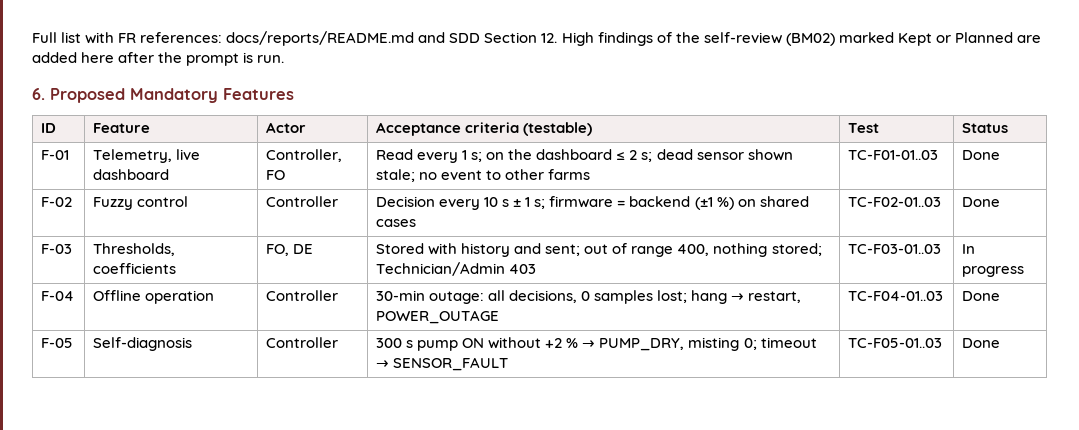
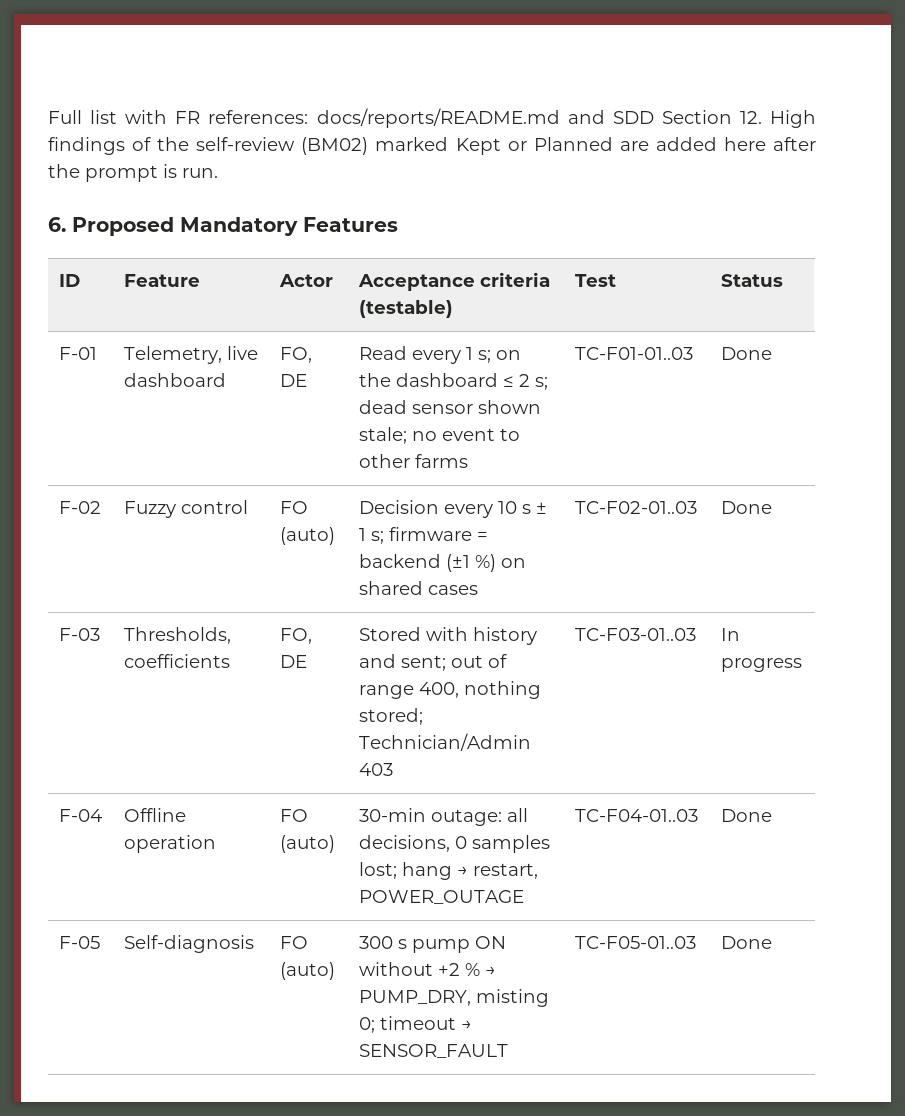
- F-01 | Telemetry, live dashboard | Controller, FO | Read every 1 s; on the dashboard ≤ 2 s; dead sensor shown stale; no event to other farms | TC-F01-01..03 | Done
+ F-01 | Telemetry, live dashboard | FO, DE | Read every 1 s; on the dashboard ≤ 2 s; dead sensor shown stale; no event to other farms | TC-F01-01..03 | Done
- F-02 | Fuzzy control | Controller | Decision every 10 s ± 1 s; firmware = backend (±1 %) on shared cases | TC-F02-01..03 | Done
+ F-02 | Fuzzy control | FO (auto) | Decision every 10 s ± 1 s; firmware = backend (±1 %) on shared cases | TC-F02-01..03 | Done
- F-04 | Offline operation | Controller | 30-min outage: all decisions, 0 samples lost; hang → restart, POWER_OUTAGE | TC-F04-01..03 | Done
+ F-04 | Offline operation | FO (auto) | 30-min outage: all decisions, 0 samples lost; hang → restart, POWER_OUTAGE | TC-F04-01..03 | Done
- F-05 | Self-diagnosis | Controller | 300 s pump ON without +2 % → PUMP_DRY, misting 0; timeout → SENSOR_FAULT | TC-F05-01..03 | Done
+ F-05 | Self-diagnosis | FO (auto) | 300 s pump ON without +2 % → PUMP_DRY, misting 0; timeout → SENSOR_FAULT | TC-F05-01..03 | Done

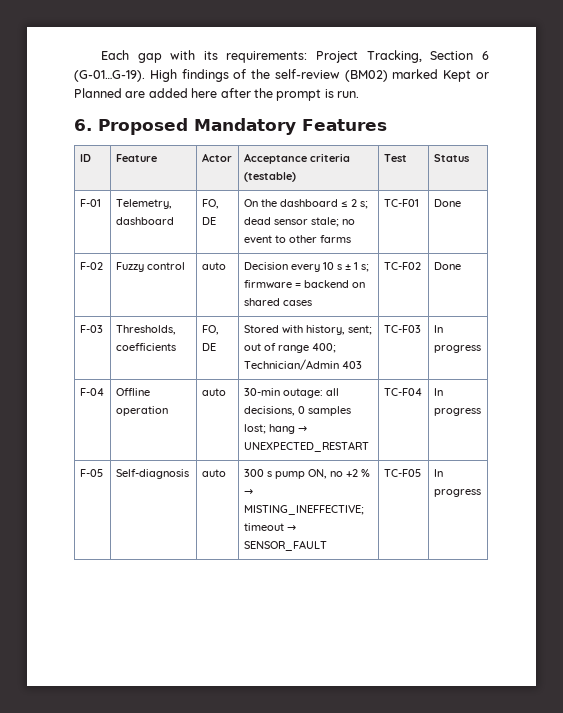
- Full list with FR references: docs/reports/README.md and SDD Section 12. High findings of the self-review (BM02) marked Kept or Planned are added here after the prompt is run.
+ Each gap with its requirements: Project Tracking, Section 6 (G-01…G-19). High findings of the self-review (BM02) marked Kept or Planned are added here after the prompt is run.
- F-01 | Telemetry, live dashboard | FO, DE | Read every 1 s; on the dashboard ≤ 2 s; dead sensor shown stale; no event to other farms | TC-F01-01..03 | Done
+ F-01 | Telemetry, dashboard | FO, DE | On the dashboard ≤ 2 s; dead sensor stale; no event to other farms | TC-F01 | Done
- F-02 | Fuzzy control | FO (auto) | Decision every 10 s ± 1 s; firmware = backend (±1 %) on shared cases | TC-F02-01..03 | Done
+ F-02 | Fuzzy control | auto | Decision every 10 s ± 1 s; firmware = backend on shared cases | TC-F02 | Done
- F-03 | Thresholds, coefficients | FO, DE | Stored with history and sent; out of range 400, nothing stored; Technician/Admin 403 | TC-F03-01..03 | In progress
+ F-03 | Thresholds, coefficients | FO, DE | Stored with history, sent; out of range 400; Technician/Admin 403 | TC-F03 | In progress
- F-04 | Offline operation | FO (auto) | 30-min outage: all decisions, 0 samples lost; hang → restart, POWER_OUTAGE | TC-F04-01..03 | Done
+ F-04 | Offline operation | auto | 30-min outage: all decisions, 0 samples lost; hang → UNEXPECTED_RESTART | TC-F04 | In progress
- F-05 | Self-diagnosis | FO (auto) | 300 s pump ON without +2 % → PUMP_DRY, misting 0; timeout → SENSOR_FAULT | TC-F05-01..03 | Done
+ F-05 | Self-diagnosis | auto | 300 s pump ON, no +2 % → MISTING_INEFFECTIVE; timeout → SENSOR_FAULT | TC-F05 | In progress

